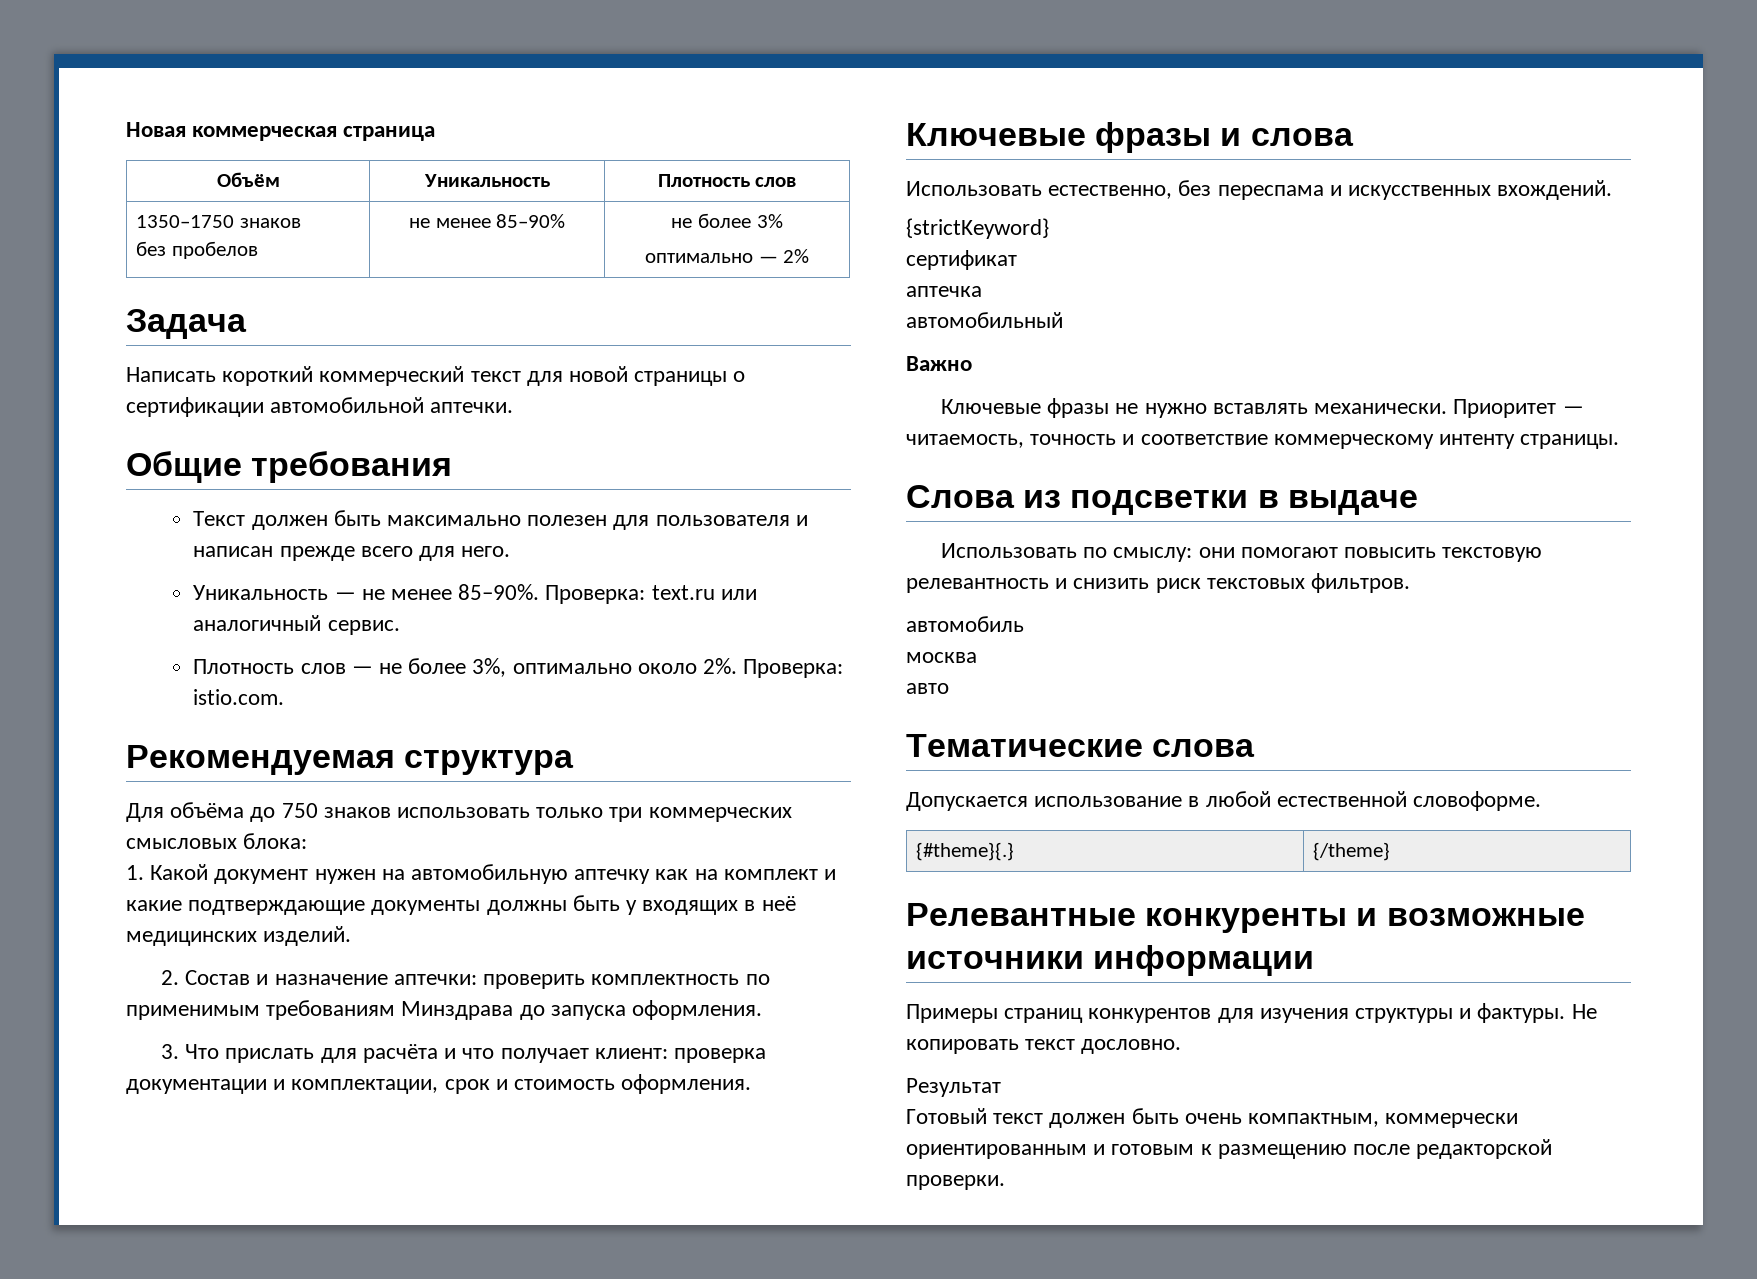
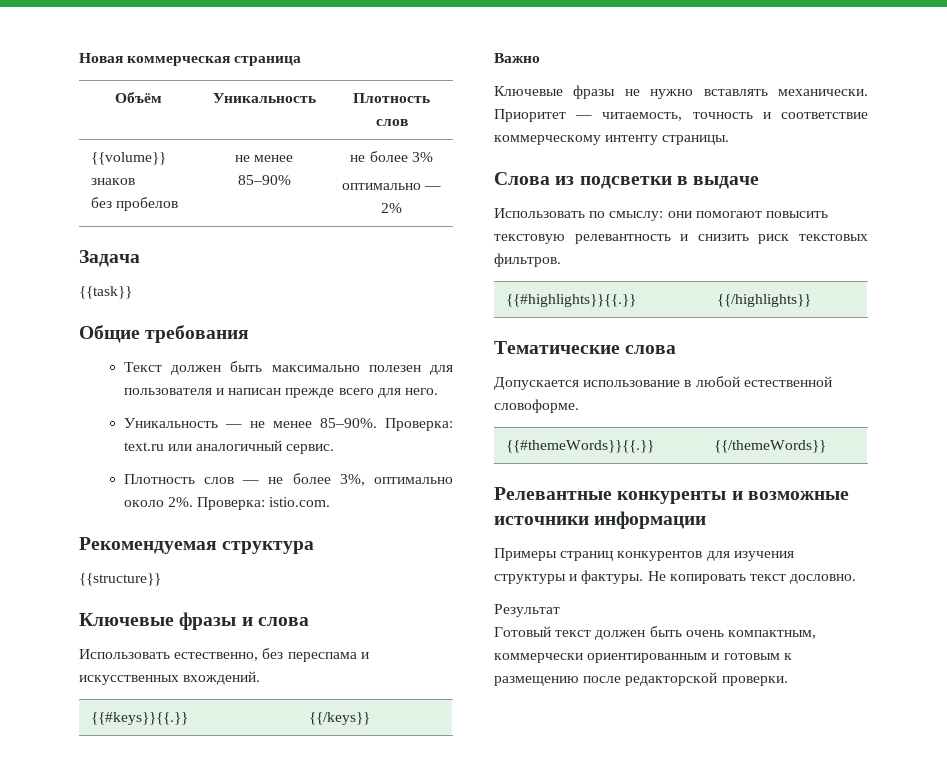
- 1350–1750 знаков
+ {{volume}} знаков
- Написать короткий коммерческий текст для новой страницы о сертификации автомобильной аптечки.
+ {{task}}
- Для объёма до 750 знаков использовать только три коммерческих смысловых блока:
- 1. Какой документ нужен на автомобильную аптечку как на комплект и какие подтверждающие документы должны быть у входящих в неё медицинских изделий.
- 2. Состав и назначение аптечки: проверить комплектность по применимым требованиям Минздрава до запуска оформления.
- 3. Что прислать для расчёта и что получает клиент: проверка документации и комплектации, срок и стоимость оформления.
+ {{structure}}
- {strictKeyword}
- сертификат
- аптечка
- автомобильный
+ {{#keys}}{{.}} | {{/keys}}
- автомобиль
- москва
- авто
+ {{#highlights}}{{.}} | {{/highlights}}
- {#theme}{.} | {/theme}
+ {{#themeWords}}{{.}} | {{/themeWords}}

